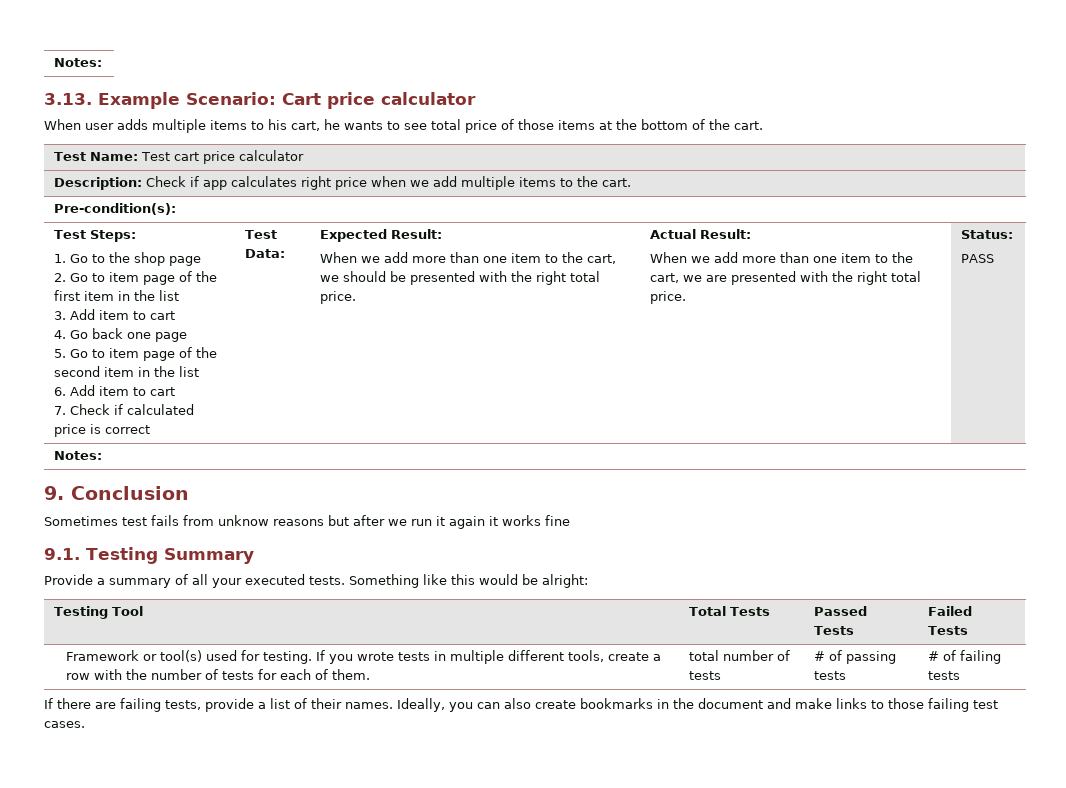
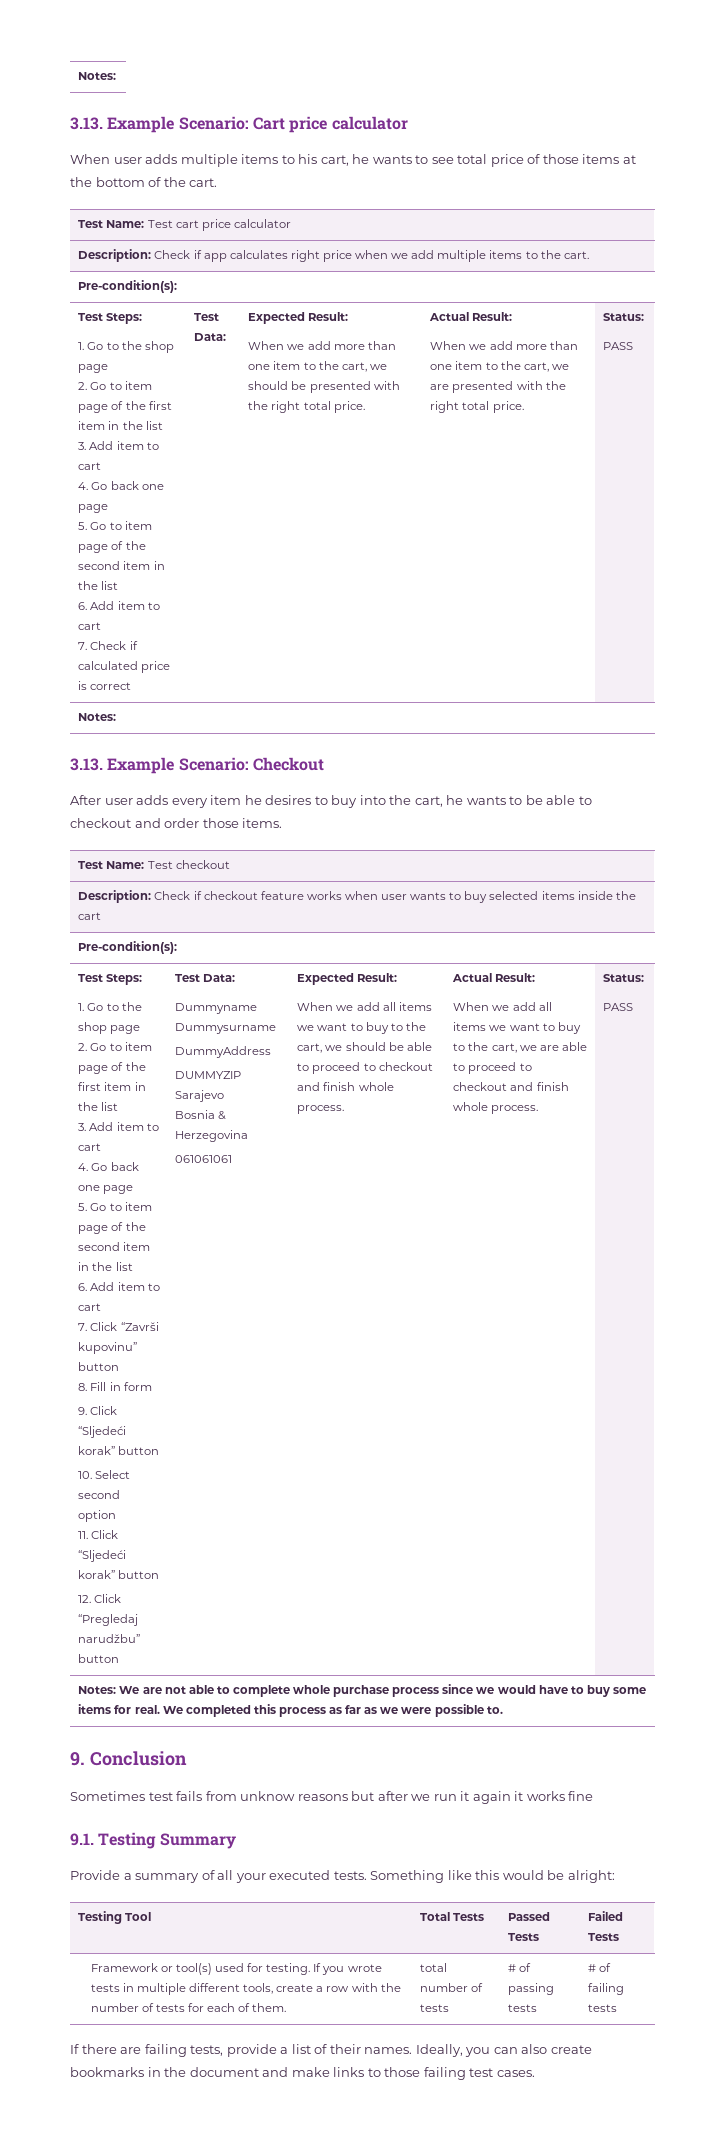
+ 3.13. Example Scenario: Checkout
+ After user adds every item he desires to buy into the cart, he wants to be able to checkout and order those items.
+ Test Name: Test checkout
+ Description: Check if checkout feature works when user wants to buy selected items inside the cart
+ Pre-condition(s):
+ Test Steps:
+ 1. Go to the shop page
+ 2. Go to item page of the first item in the list
+ 3. Add item to cart
+ 4. Go back one page
+ 5. Go to item page of the second item in the list
+ 6. Add item to cart
+ 7. Click “Završi kupovinu” button
+ 8. Fill in form
+ 9. Click “Sljedeći korak” button
+ 10. Select second option
+ 11. Click “Sljedeći korak” button
+ 12. Click “Pregledaj narudžbu” button | Test Data:
+ Dummyname Dummysurname
+ DummyAddress
+ DUMMYZIP Sarajevo
+ Bosnia & Herzegovina
+ 061061061 | Expected Result:
+ When we add all items we want to buy to the cart, we should be able to proceed to checkout and finish whole process. | Actual Result:
+ When we add all items we want to buy to the cart, we are able to proceed to checkout and finish whole process. | Status:
+ PASS
+ Notes: We are not able to complete whole purchase process since we would have to buy some items for real. We completed this process as far as we were possible to.

